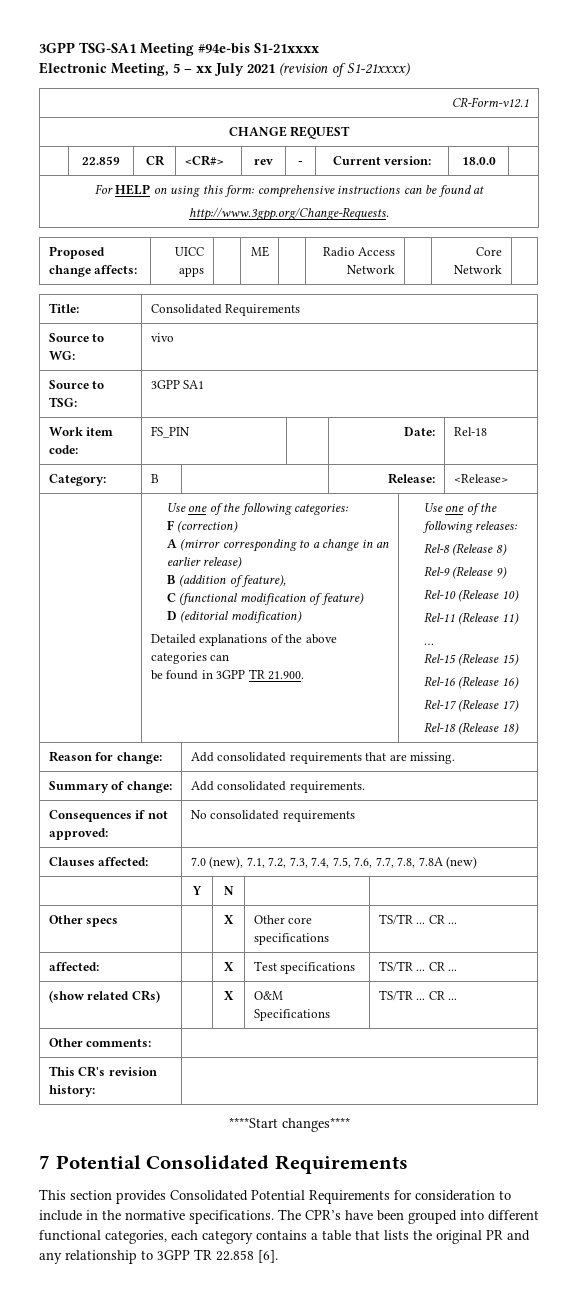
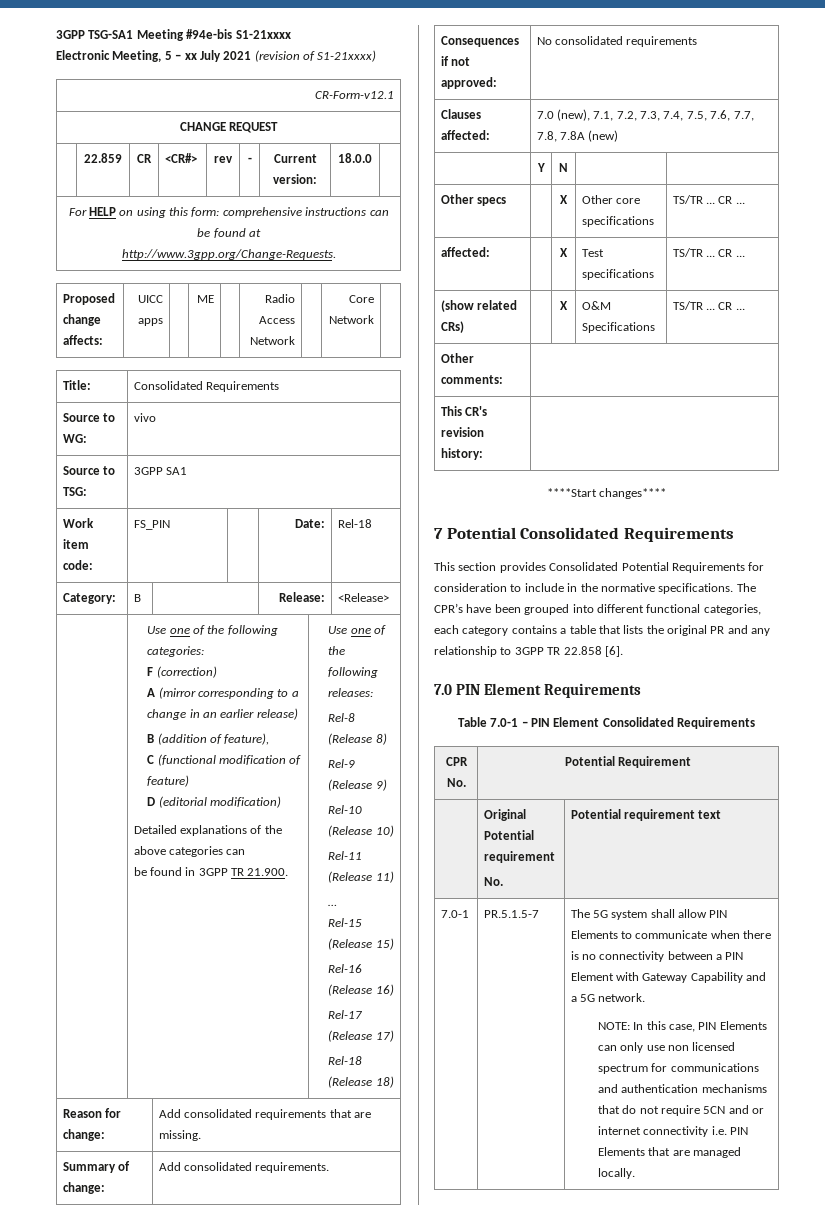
+ 7.0 PIN Element Requirements
+ Table 7.0-1 – PIN Element Consolidated Requirements
+ CPR No. | Potential Requirement
+ | Original Potential requirement
+ No. | Potential requirement text
+ 7.0-1 | PR.5.1.5-7 | The 5G system shall allow PIN Elements to communicate when there is no connectivity between a PIN Element with Gateway Capability and a 5G network.
+ NOTE: In this case, PIN Elements can only use non licensed spectrum for communications and authentication mechanisms that do not require 5CN and or internet connectivity i.e. PIN Elements that are managed locally.

